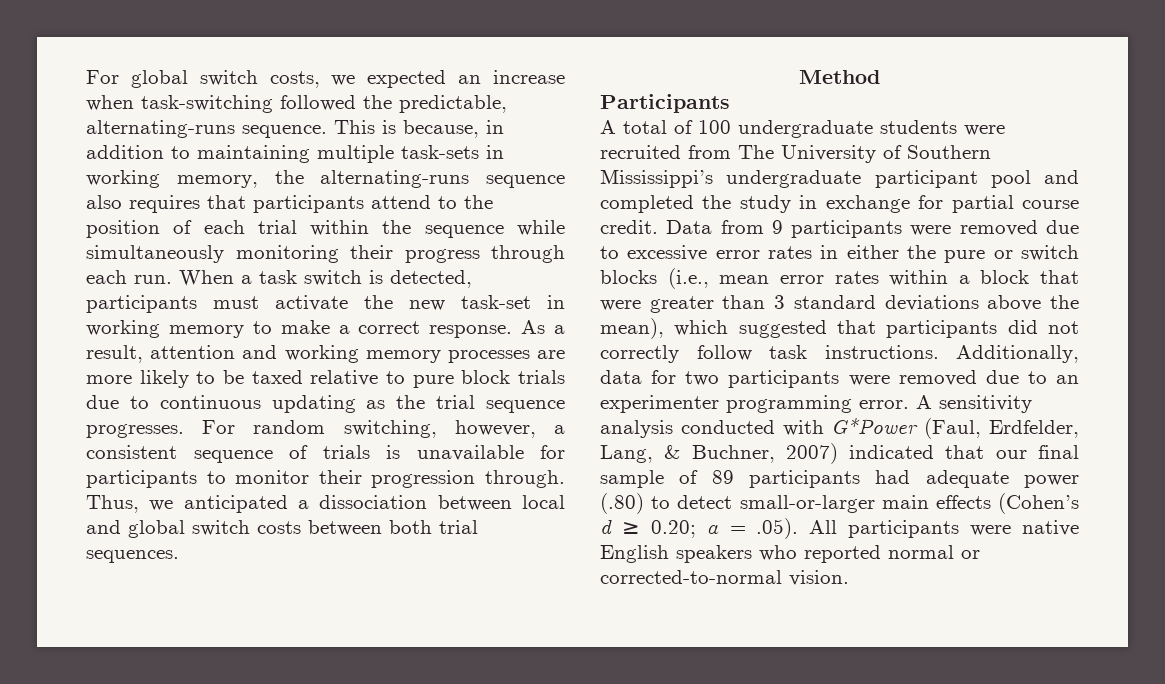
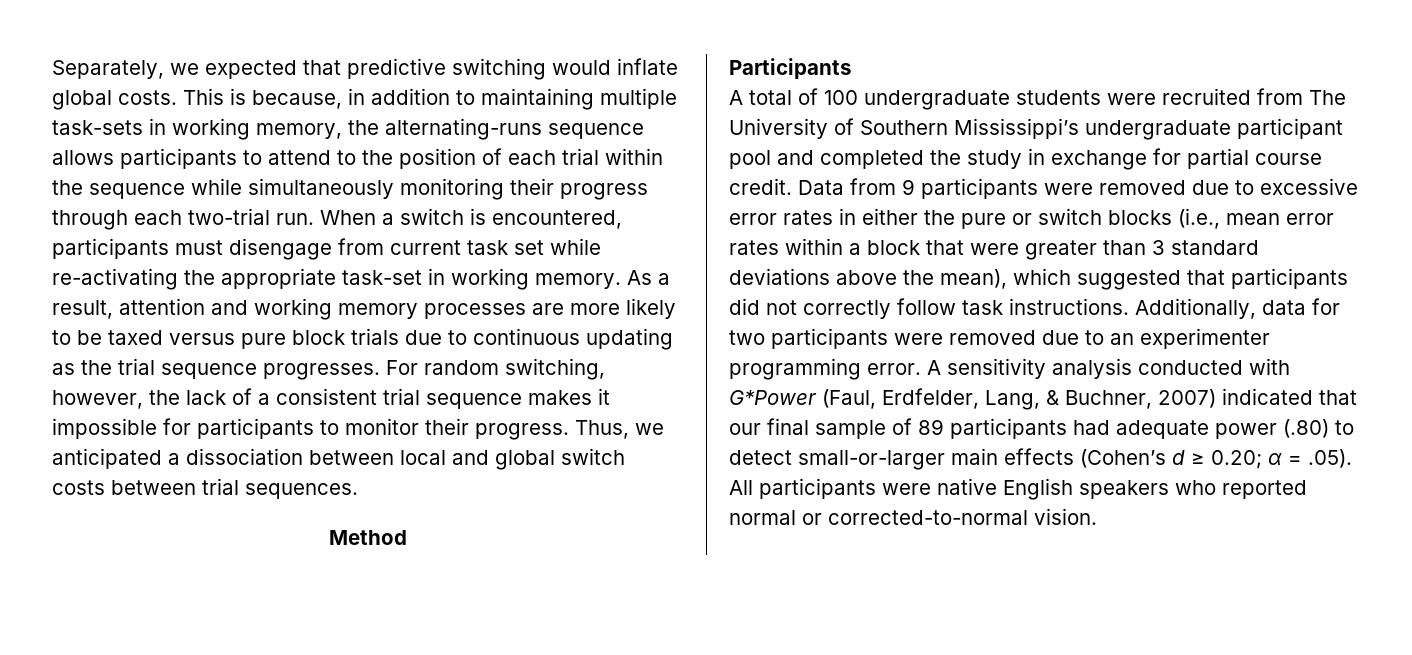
- For global switch costs, we expected an increase when task-switching followed the predictable, alternating-runs sequence.
+ Separately, we expected that predictive switching would inflate global costs.
- This is because, in addition to maintaining multiple task-sets in working memory, the alternating-runs sequence also requires that participants attend to the position of each trial within the sequence while simultaneously monitoring their progress through each run.
+ This is because, in addition to maintaining multiple task-sets in working memory, the alternating-runs sequence allows participants to attend to the position of each trial within the sequence while simultaneously monitoring their progress through each two-trial run.
- When a task switch is detected, participants must activate the new task-set in working memory to make a correct response.
+ When a switch is encountered, participants must disengage from current task set while re-activating the appropriate task-set in working memory.
- As a result, attention and working memory processes are more likely to be taxed relative to pure block trials due to continuous updating as the trial sequence progresses.
+ As a result, attention and working memory processes are more likely to be taxed versus pure block trials due to continuous updating as the trial sequence progresses.
- For random switching, however, a consistent sequence of trials is unavailable for participants to monitor their progression through.
+ For random switching, however, the lack of a consistent trial sequence makes it impossible for participants to monitor their progress.
- Thus, we anticipated a dissociation between local and global switch costs between both trial sequences.
+ Thus, we anticipated a dissociation between local and global switch costs between trial sequences.

